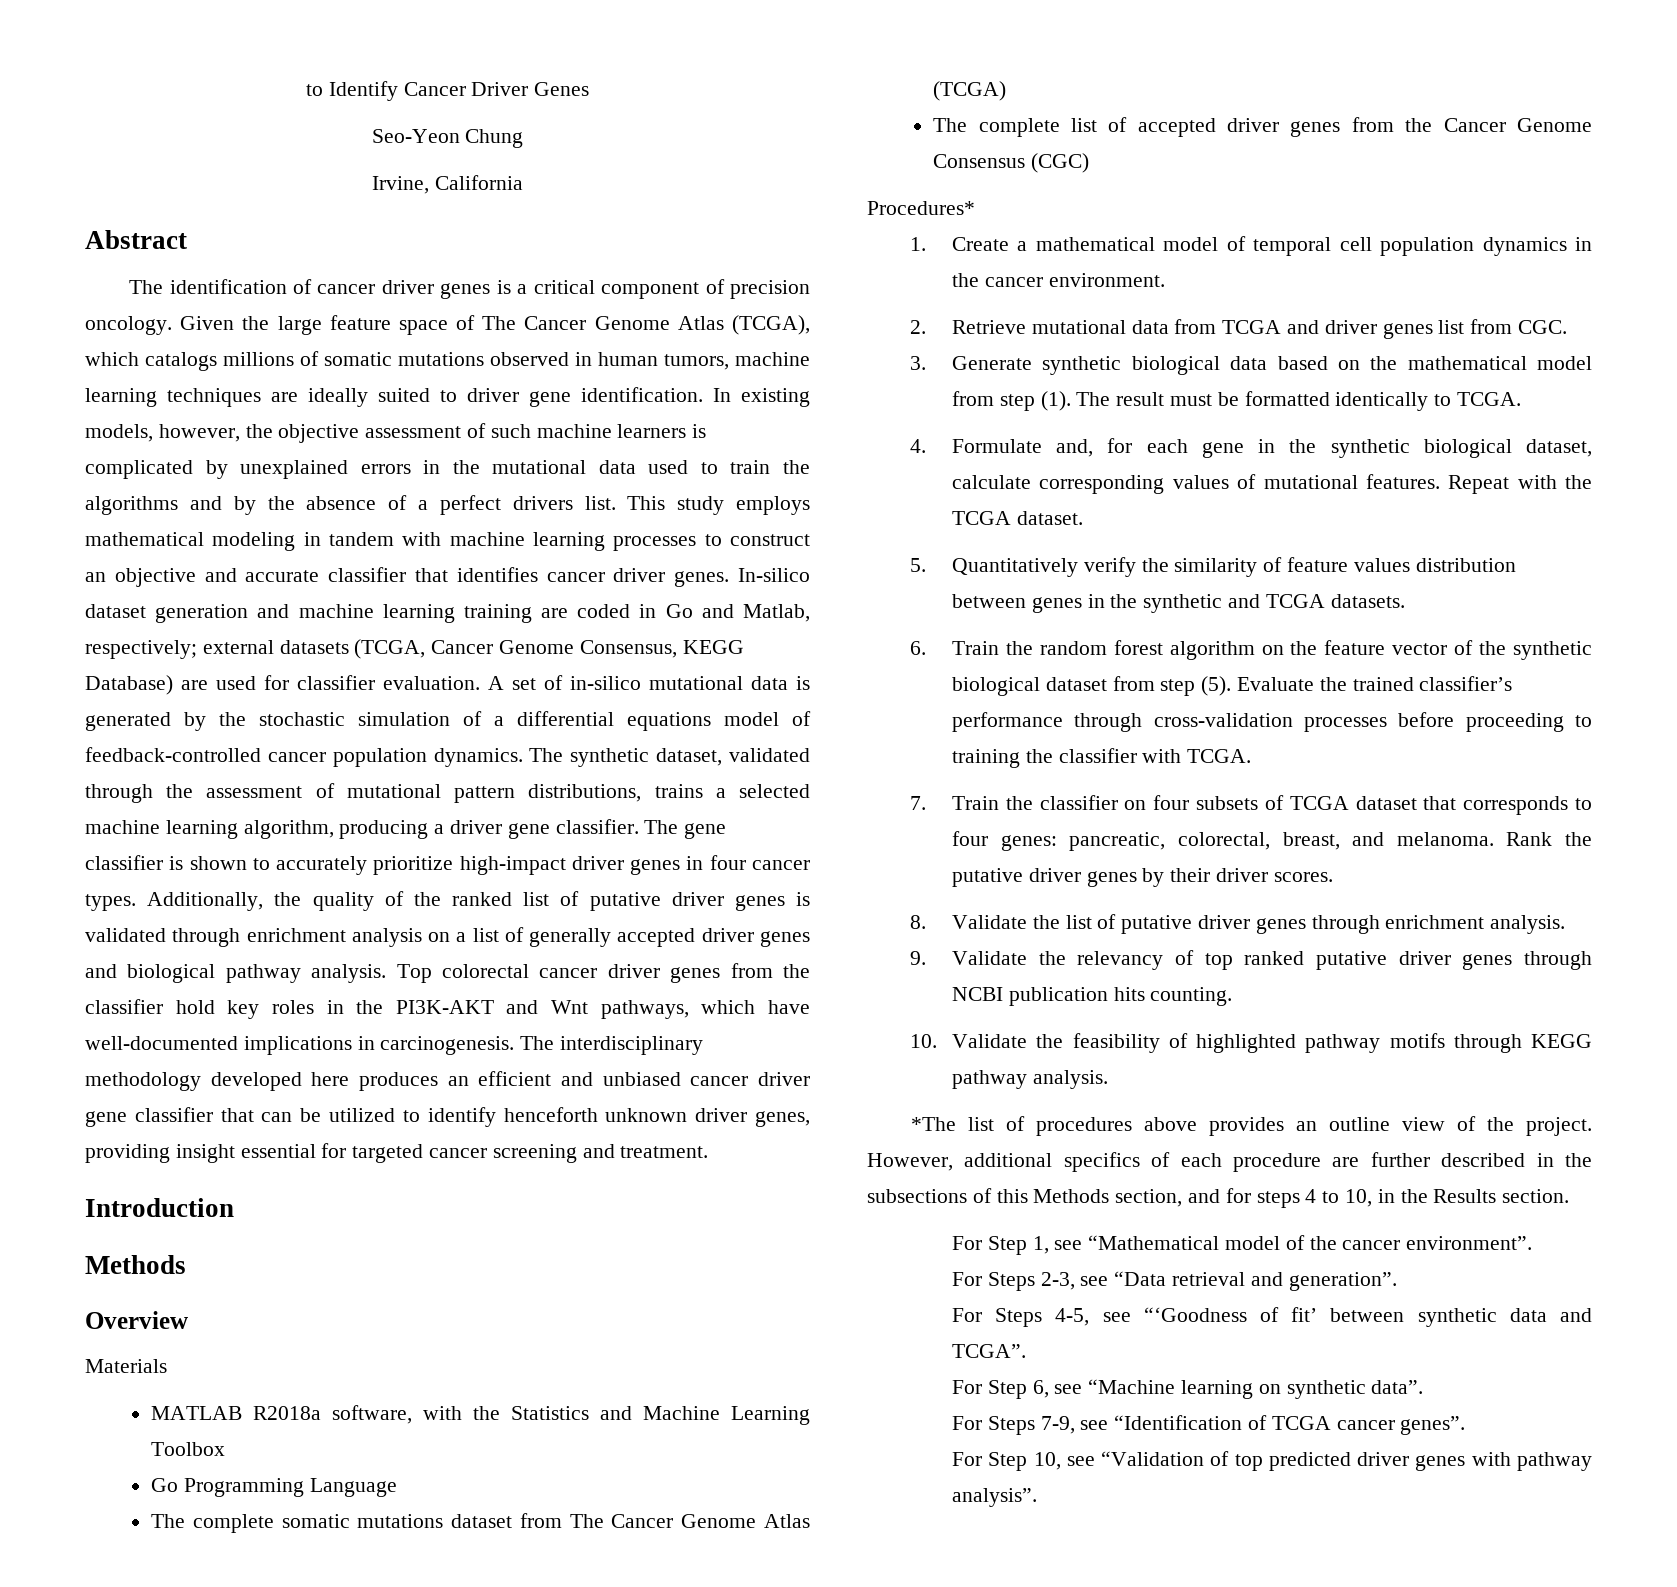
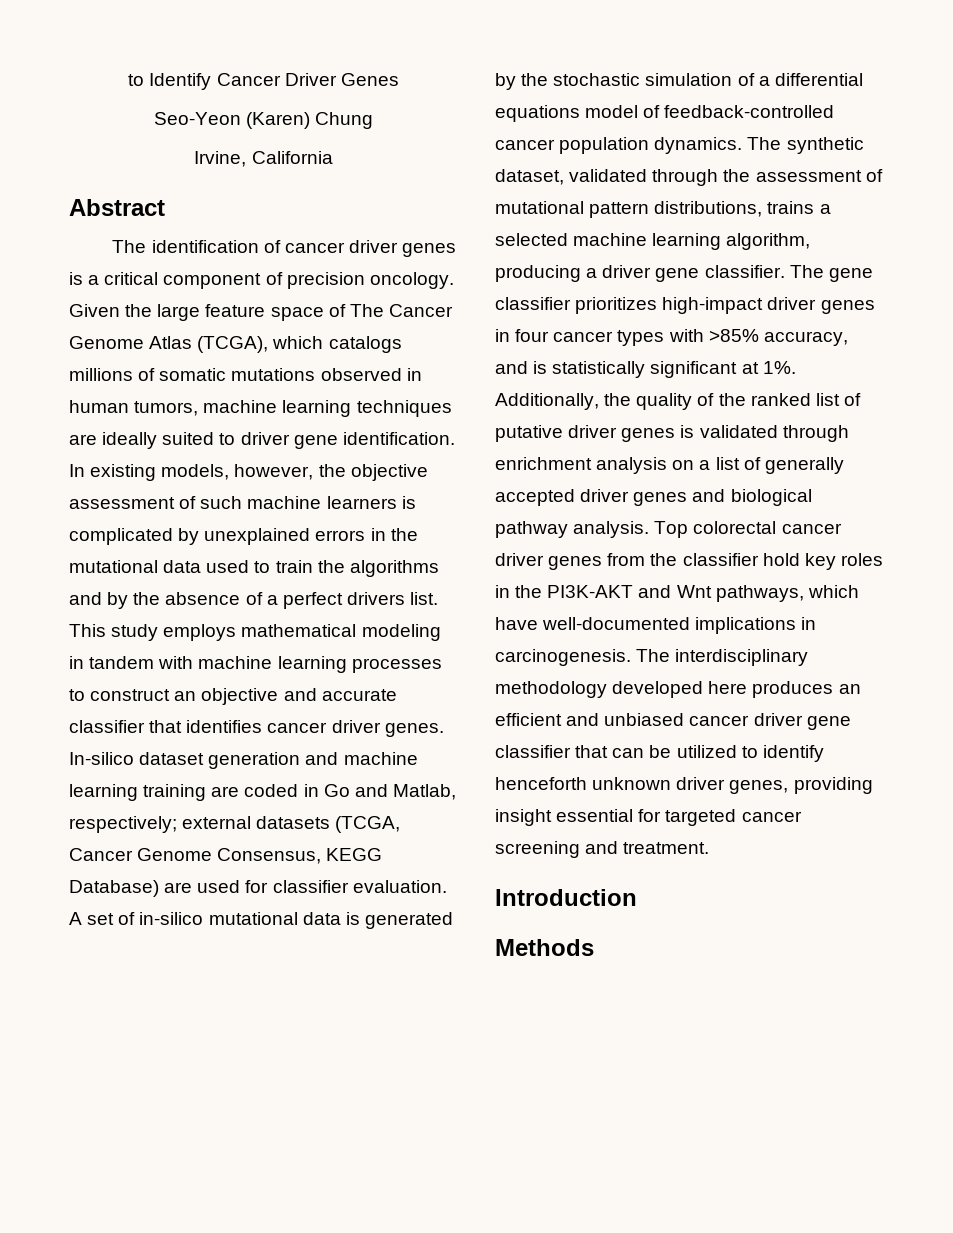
- Seo-Yeon Chung
+ Seo-Yeon (Karen) Chung
- The gene classifier is shown to accurately prioritize high-impact driver genes in four cancer types.
+ The gene classifier prioritizes high-impact driver genes in four cancer types with >85% accuracy, and is statistically significant at 1%.
- Overview
- Materials
- MATLAB R2018a software, with the Statistics and Machine Learning Toolbox
- Go Programming Language
- The complete somatic mutations dataset from The Cancer Genome Atlas (TCGA)
- The complete list of accepted driver genes from the Cancer Genome Consensus (CGC)
- Procedures*
- 1. Create a mathematical model of temporal cell population dynamics in the cancer environment.
- 2. Retrieve mutational data from TCGA and driver genes list from CGC.
- 3. Generate synthetic biological data based on the mathematical model from step (1). The result must be formatted identically to TCGA.
- 4. Formulate and, for each gene in the synthetic biological dataset, calculate corresponding values of mutational features. Repeat with the TCGA dataset.
- 5. Quantitatively verify the similarity of feature values distribution between genes in the synthetic and TCGA datasets.
- 6. Train the random forest algorithm on the feature vector of the synthetic biological dataset from step (5). Evaluate the trained classifier’s performance through cross-validation processes before proceeding to training the classifier with TCGA.
- 7. Train the classifier on four subsets of TCGA dataset that corresponds to four genes: pancreatic, colorectal, breast, and melanoma. Rank the putative driver genes by their driver scores.
- 8. Validate the list of putative driver genes through enrichment analysis.
- 9. Validate the relevancy of top ranked putative driver genes through NCBI publication hits counting.
- 10. Validate the feasibility of highlighted pathway motifs through KEGG pathway analysis.
- *The list of procedures above provides an outline view of the project. However, additional specifics of each procedure are further described in the subsections of this Methods section, and for steps 4 to 10, in the Results section.
- For Step 1, see “Mathematical model of the cancer environment”.
- For Steps 2-3, see “Data retrieval and generation”.
- For Steps 4-5, see “‘Goodness of fit’ between synthetic data and TCGA”.
- For Step 6, see “Machine learning on synthetic data”.
- For Steps 7-9, see “Identification of TCGA cancer genes”.
- For Step 10, see “Validation of top predicted driver genes with pathway analysis”.

